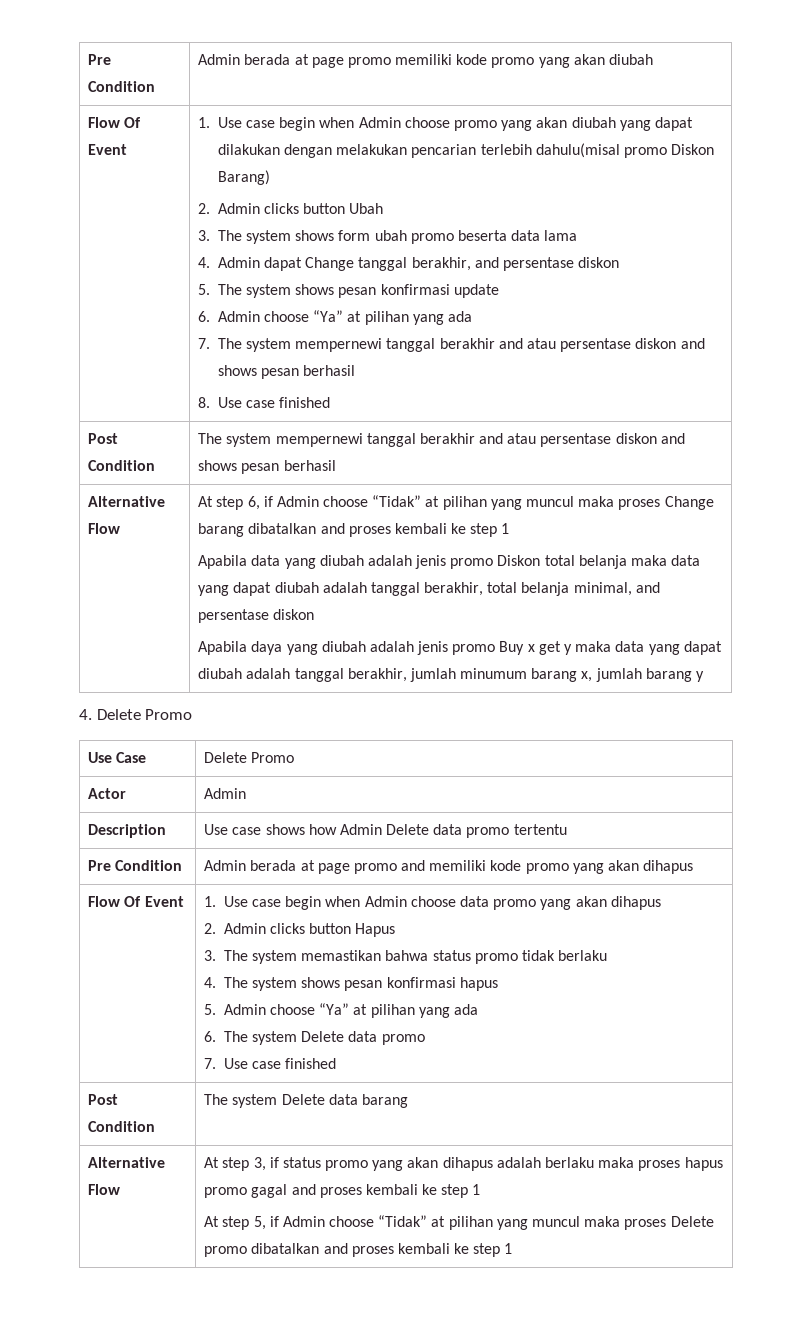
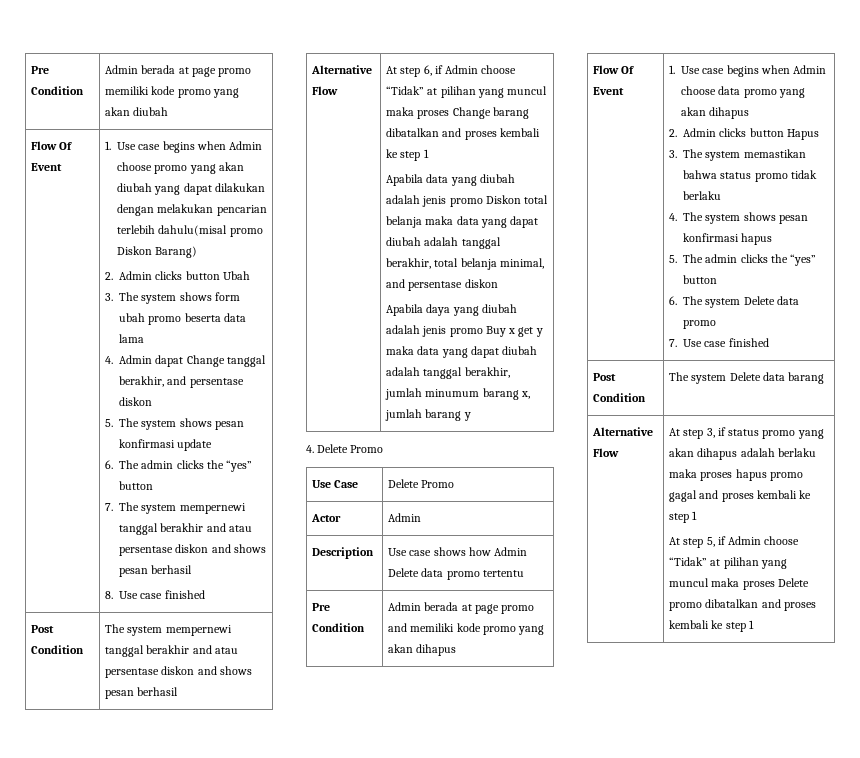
- 1. Use case begin when Admin choose promo yang akan diubah yang dapat dilakukan dengan melakukan pencarian terlebih dahulu(misal promo Diskon Barang)
+ 1. Use case begins when Admin choose promo yang akan diubah yang dapat dilakukan dengan melakukan pencarian terlebih dahulu(misal promo Diskon Barang)
- 6. Admin choose “Ya” at pilihan yang ada
+ 6. The admin clicks the “yes” button
- 1. Use case begin when Admin choose data promo yang akan dihapus
+ 1. Use case begins when Admin choose data promo yang akan dihapus
- 5. Admin choose “Ya” at pilihan yang ada
+ 5. The admin clicks the “yes” button

